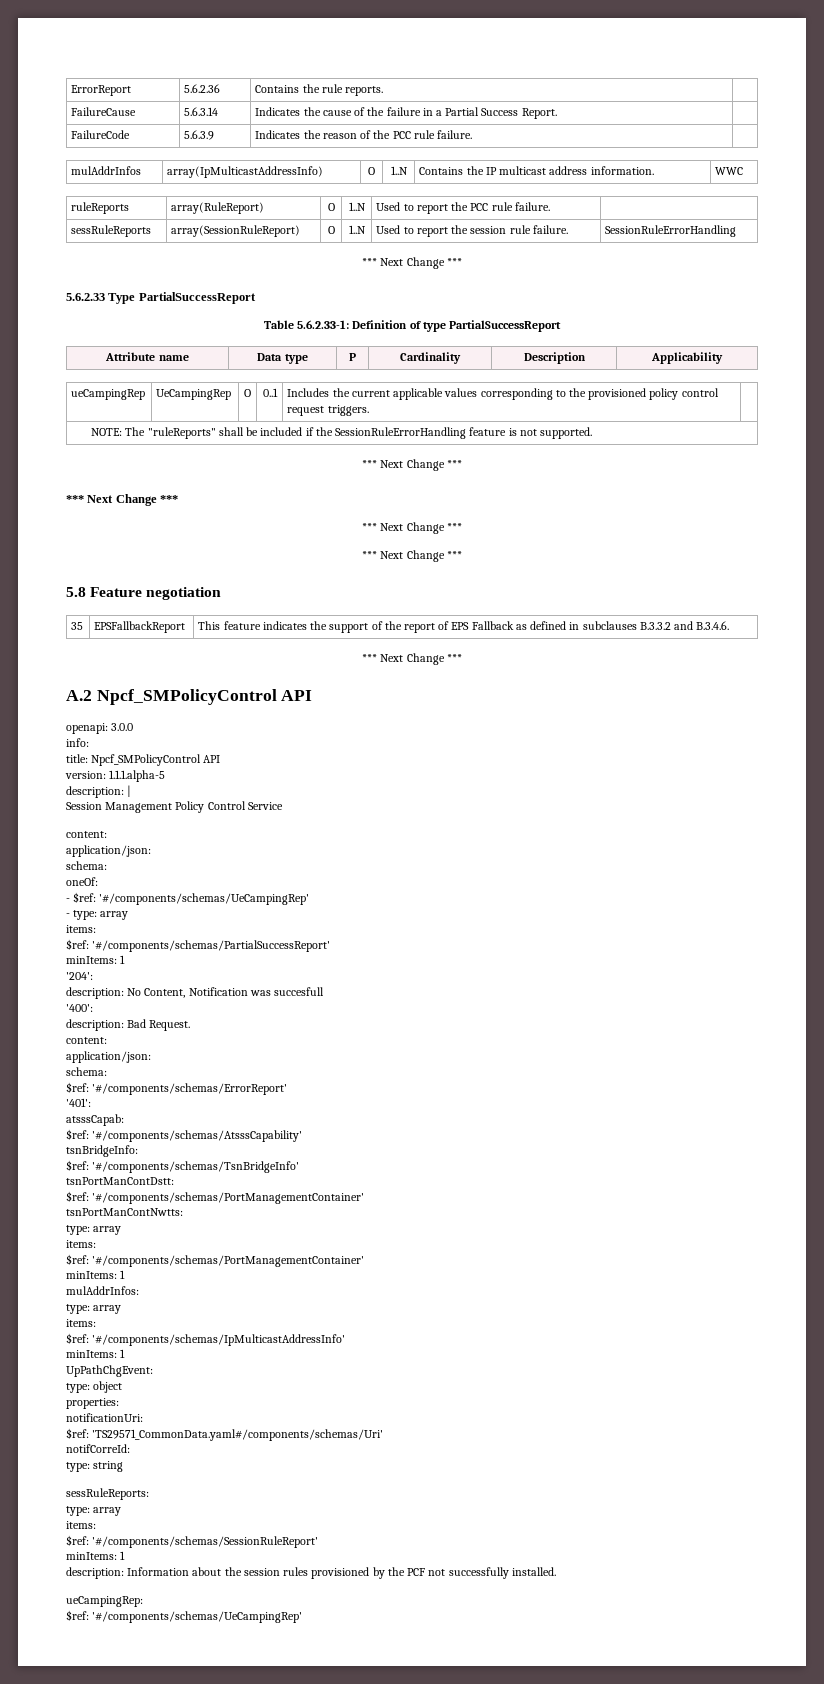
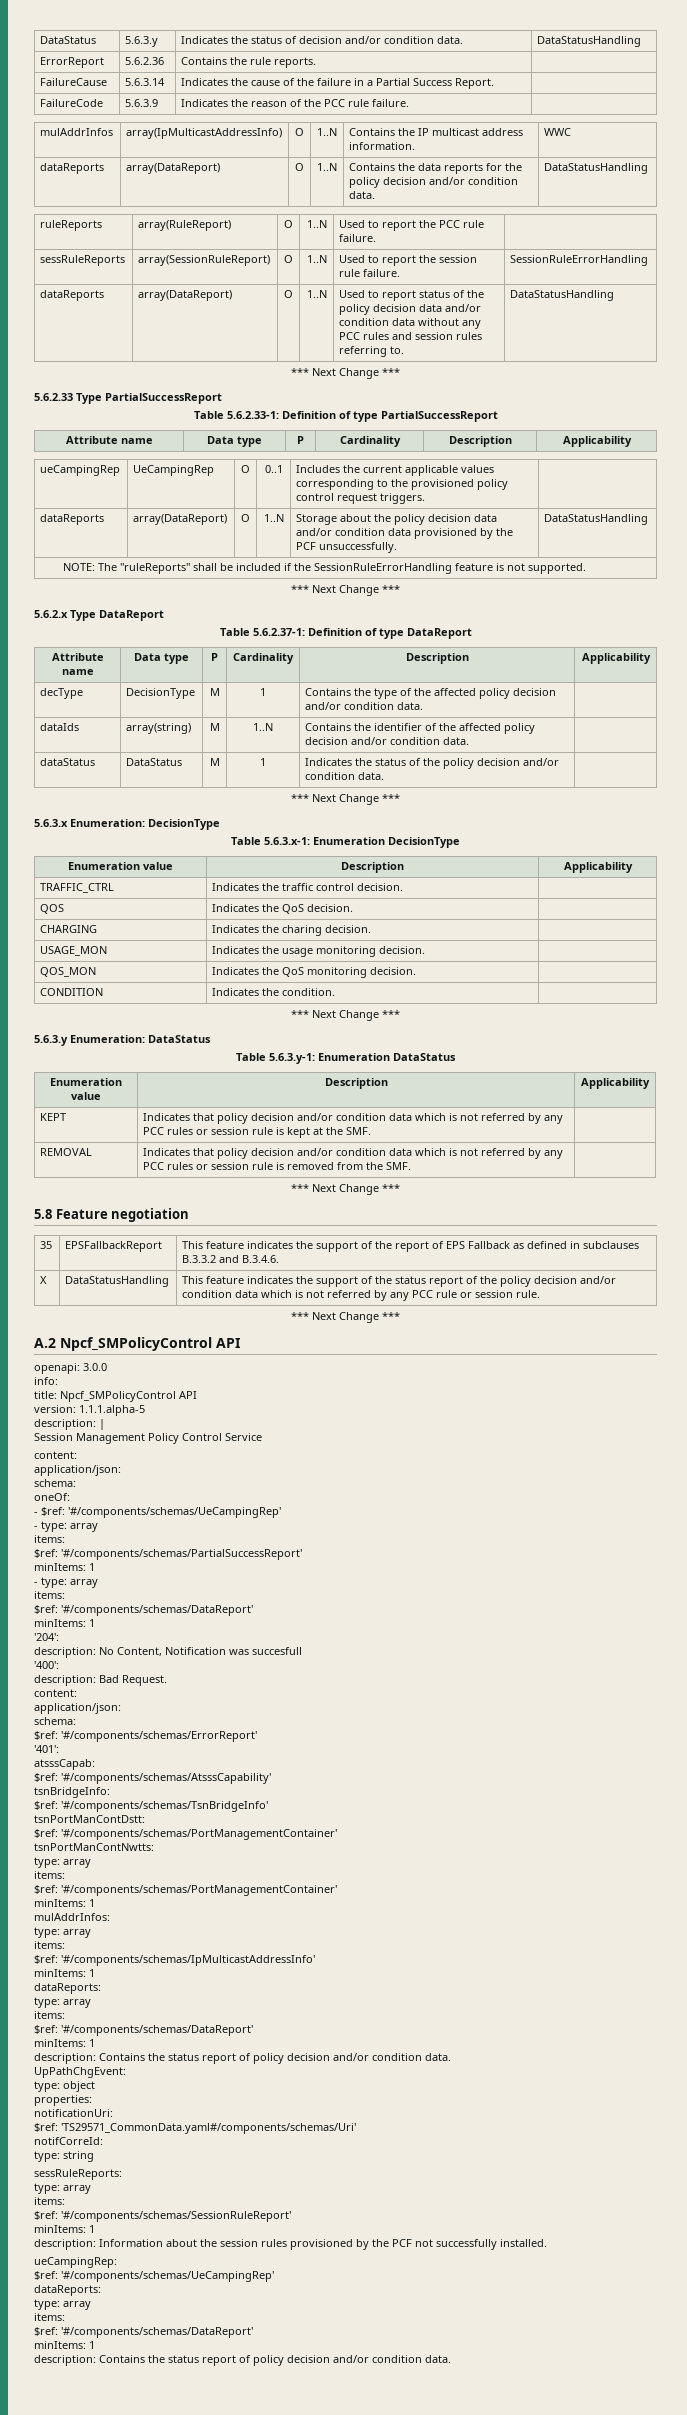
+ DataStatus | 5.6.3.y | Indicates the status of decision and/or condition data. | DataStatusHandling
+ dataReports | array(DataReport) | O | 1..N | Contains the data reports for the policy decision and/or condition data. | DataStatusHandling
+ dataReports | array(DataReport) | O | 1..N | Used to report status of the policy decision data and/or condition data without any PCC rules and session rules referring to. | DataStatusHandling
+ dataReports | array(DataReport) | O | 1..N | Storage about the policy decision data and/or condition data provisioned by the PCF unsuccessfully. | DataStatusHandling
  NOTE: The "ruleReports" shall be included if the SessionRuleErrorHandling feature is not supported.
  *** Next Change ***
+ 5.6.2.x Type DataReport
+ Table 5.6.2.37-1: Definition of type DataReport
+ Attribute name | Data type | P | Cardinality | Description | Applicability
+ decType | DecisionType | M | 1 | Contains the type of the affected policy decision and/or condition data. |
+ dataIds | array(string) | M | 1..N | Contains the identifier of the affected policy decision and/or condition data. |
+ dataStatus | DataStatus | M | 1 | Indicates the status of the policy decision and/or condition data. |
  *** Next Change ***
+ 5.6.3.x Enumeration: DecisionType
+ Table 5.6.3.x-1: Enumeration DecisionType
+ Enumeration value | Description | Applicability
+ TRAFFIC_CTRL | Indicates the traffic control decision. |
+ QOS | Indicates the QoS decision. |
+ CHARGING | Indicates the charing decision. |
+ USAGE_MON | Indicates the usage monitoring decision. |
+ QOS_MON | Indicates the QoS monitoring decision. |
+ CONDITION | Indicates the condition. |
  *** Next Change ***
+ 5.6.3.y Enumeration: DataStatus
+ Table 5.6.3.y-1: Enumeration DataStatus
+ Enumeration value | Description | Applicability
+ KEPT | Indicates that policy decision and/or condition data which is not referred by any PCC rules or session rule is kept at the SMF. |
+ REMOVAL | Indicates that policy decision and/or condition data which is not referred by any PCC rules or session rule is removed from the SMF. |
+ X | DataStatusHandling | This feature indicates the support of the status report of the policy decision and/or condition data which is not referred by any PCC rule or session rule.
  $ref: '#/components/schemas/PartialSuccessReport'
+ minItems: 1
+ - type: array
+ items:
+ $ref: '#/components/schemas/DataReport'
  $ref: '#/components/schemas/IpMulticastAddressInfo'
  minItems: 1
+ dataReports:
+ type: array
+ items:
+ $ref: '#/components/schemas/DataReport'
+ minItems: 1
+ description: Contains the status report of policy decision and/or condition data.
  ueCampingRep:
  $ref: '#/components/schemas/UeCampingRep'
+ dataReports:
+ type: array
+ items:
+ $ref: '#/components/schemas/DataReport'
+ minItems: 1
+ description: Contains the status report of policy decision and/or condition data.

